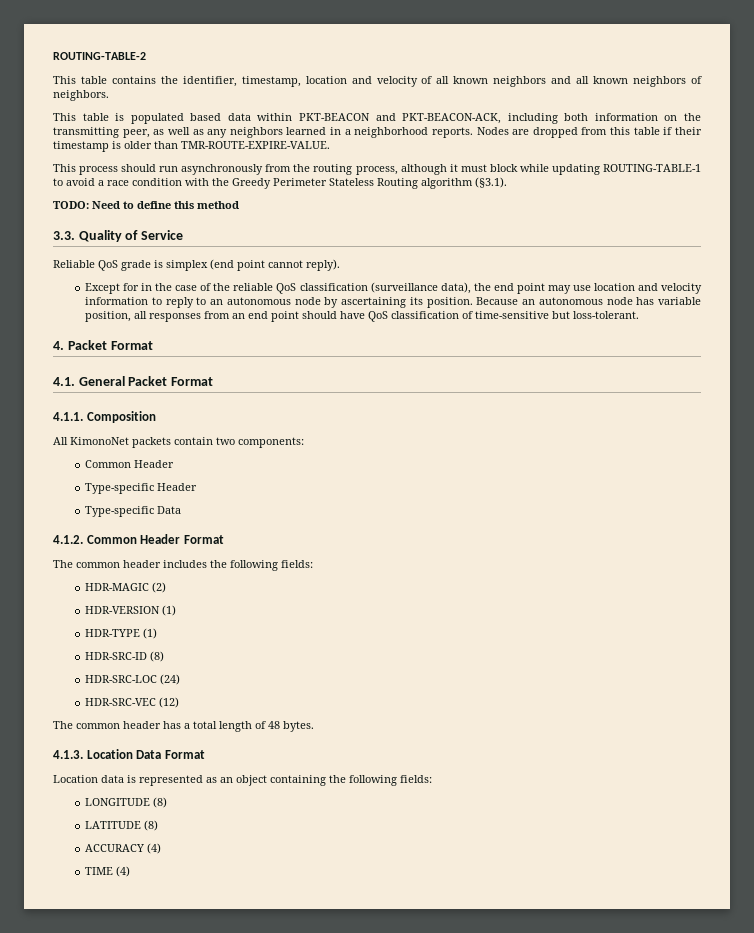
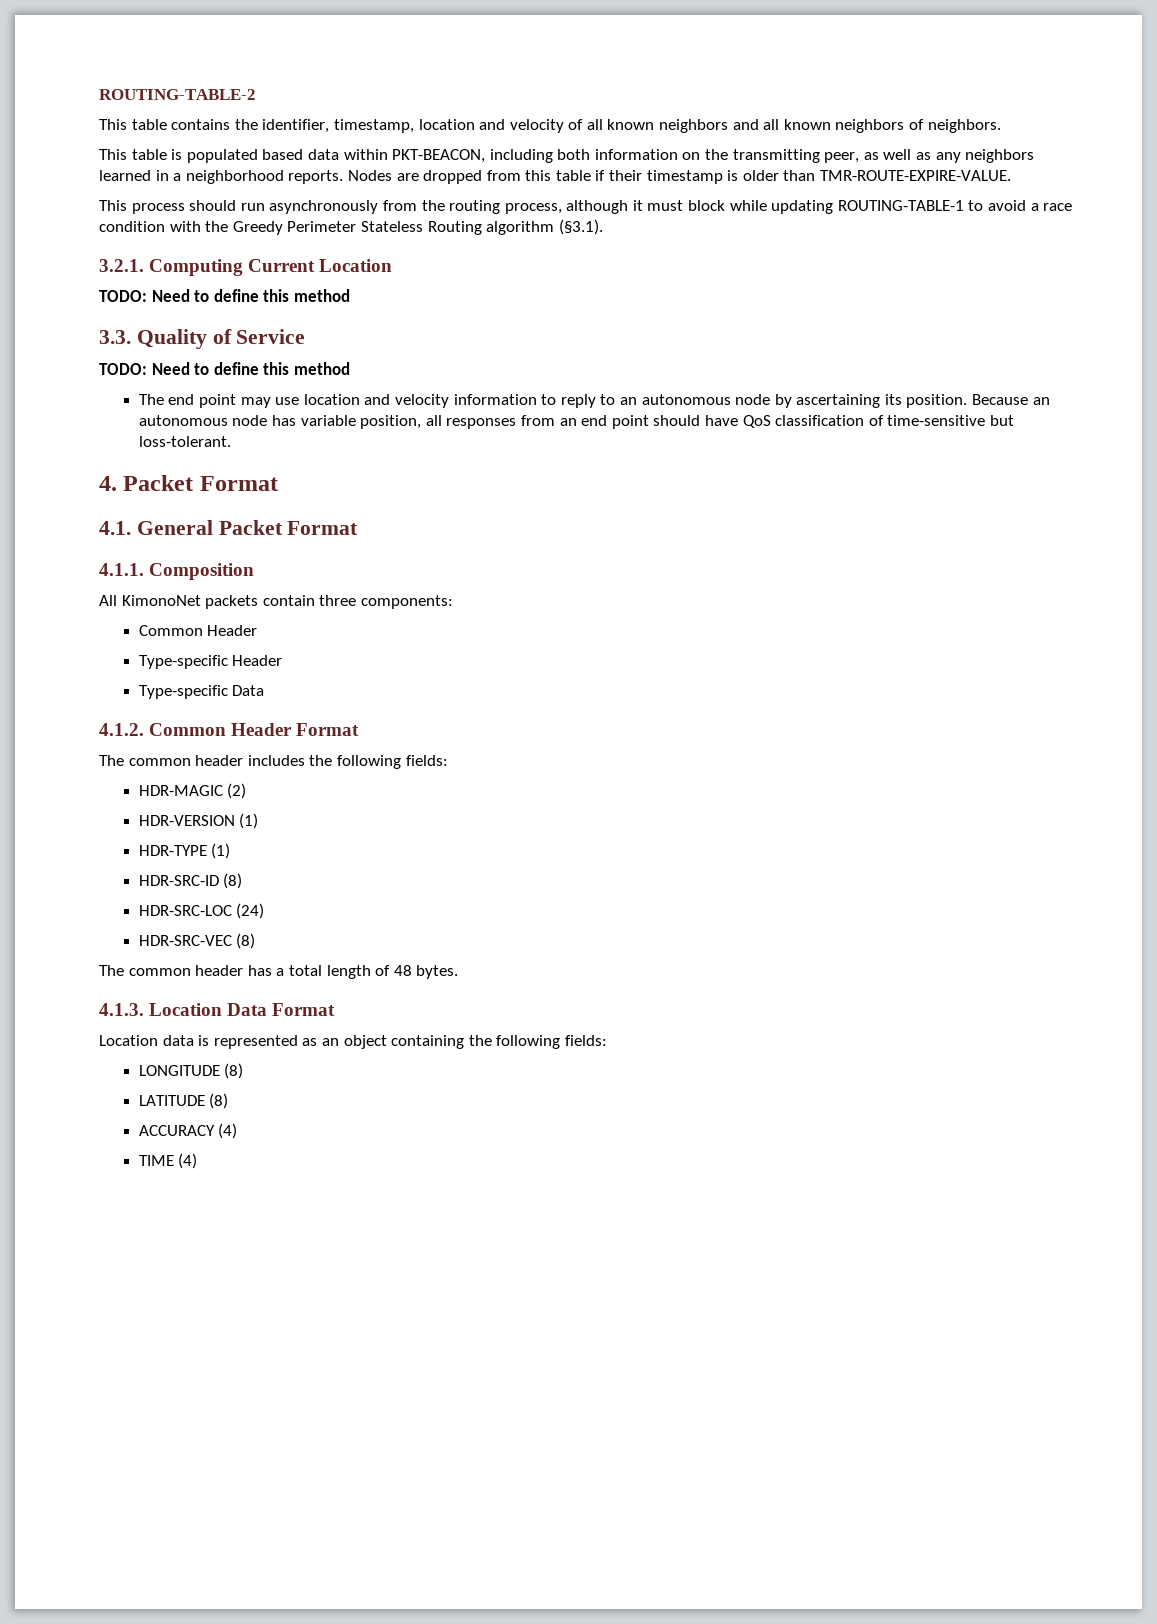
- This table is populated based data within PKT-BEACON and PKT-BEACON-ACK, including both information on the transmitting peer, as well as any neighbors learned in a neighborhood reports.
+ This table is populated based data within PKT-BEACON, including both information on the transmitting peer, as well as any neighbors learned in a neighborhood reports.
+ 3.2.1. Computing Current Location
  3.3. Quality of Service
- Reliable QoS grade is simplex (end point cannot reply).
- Except for in the case of the reliable QoS classification (surveillance data), the end point may use location and velocity information to reply to an autonomous node by ascertaining its position.
+ TODO: Need to define this method
+ The end point may use location and velocity information to reply to an autonomous node by ascertaining its position.
- All KimonoNet packets contain two components:
+ All KimonoNet packets contain three components:
- HDR-SRC-VEC (12)
+ HDR-SRC-VEC (8)

